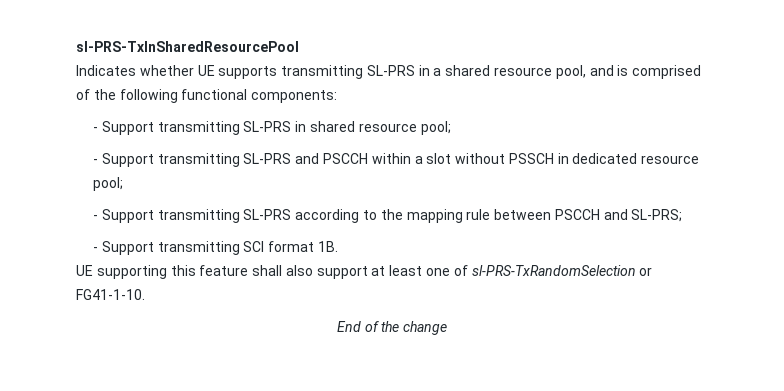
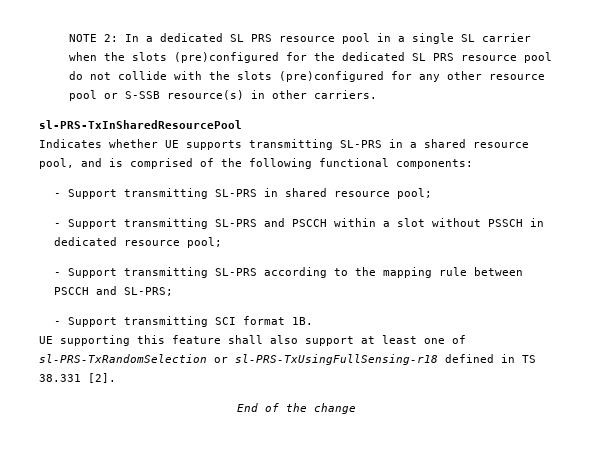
+ NOTE 2: In a dedicated SL PRS resource pool in a single SL carrier when the slots (pre)configured for the dedicated SL PRS resource pool do not collide with the slots (pre)configured for any other resource pool or S-SSB resource(s) in other carriers.
- UE supporting this feature shall also support at least one of sl-PRS-TxRandomSelection or FG41-1-10.
+ UE supporting this feature shall also support at least one of sl-PRS-TxRandomSelection or sl-PRS-TxUsingFullSensing-r18 defined in TS 38.331 [2].

